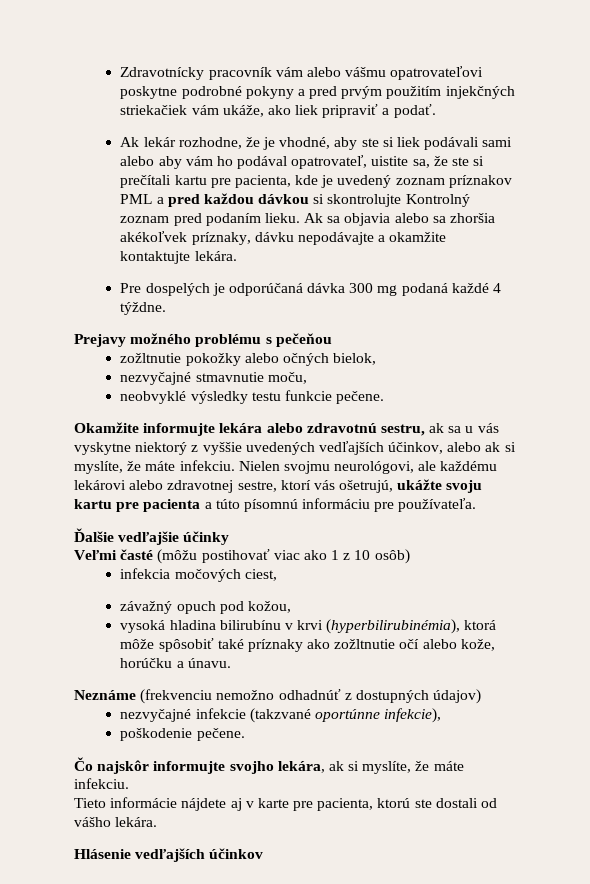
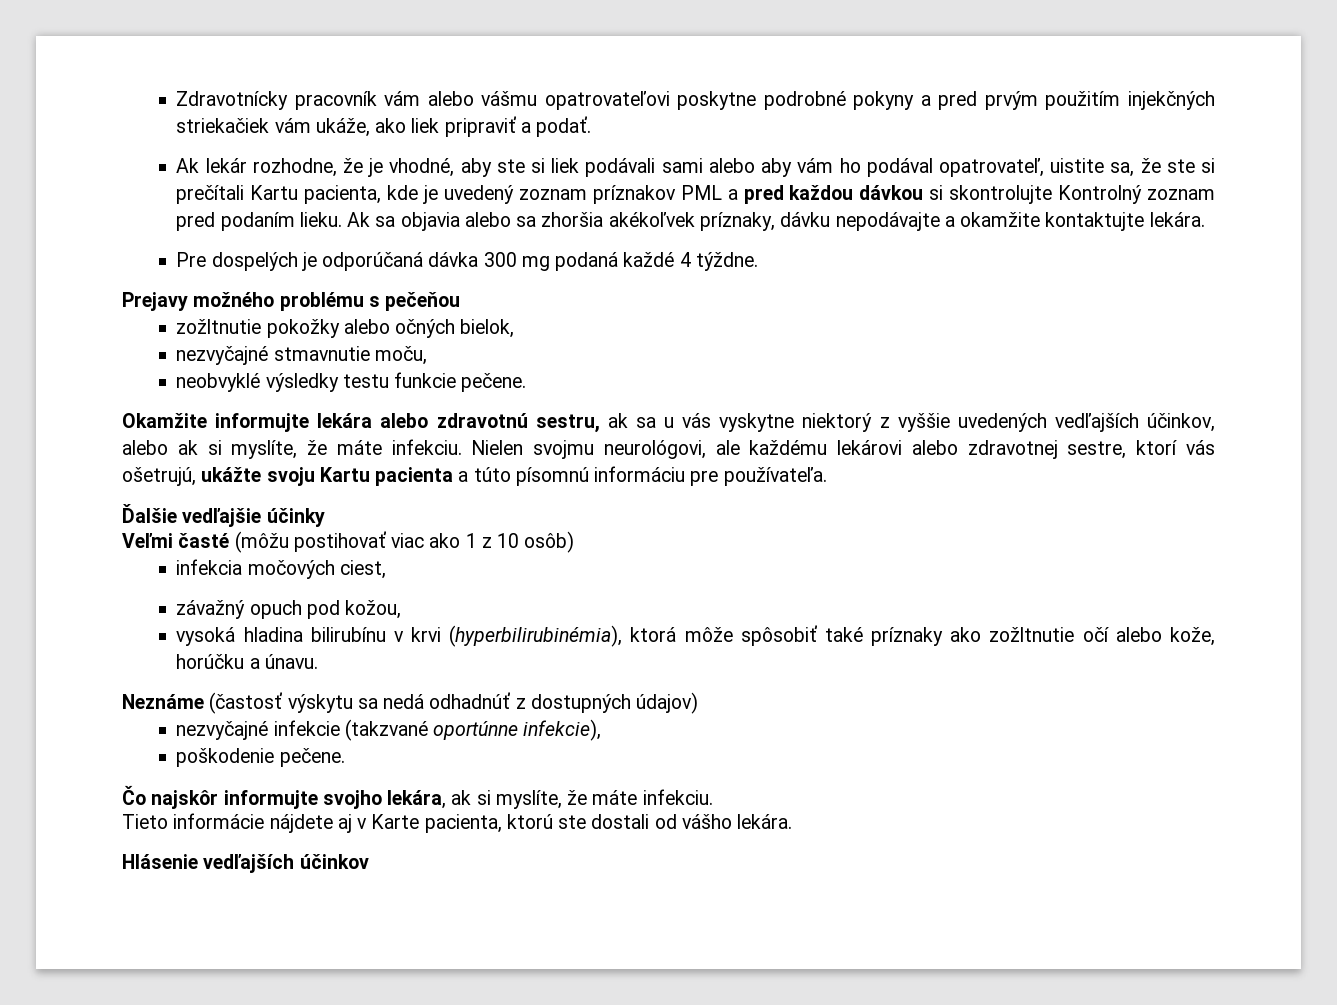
- Ak lekár rozhodne, že je vhodné, aby ste si liek podávali sami alebo aby vám ho podával opatrovateľ, uistite sa, že ste si prečítali kartu pre pacienta, kde je uvedený zoznam príznakov PML a pred každou dávkou si skontrolujte Kontrolný zoznam pred podaním lieku.
+ Ak lekár rozhodne, že je vhodné, aby ste si liek podávali sami alebo aby vám ho podával opatrovateľ, uistite sa, že ste si prečítali Kartu pacienta, kde je uvedený zoznam príznakov PML a pred každou dávkou si skontrolujte Kontrolný zoznam pred podaním lieku.
- Nielen svojmu neurológovi, ale každému lekárovi alebo zdravotnej sestre, ktorí vás ošetrujú, ukážte svoju kartu pre pacienta a túto písomnú informáciu pre používateľa.
+ Nielen svojmu neurológovi, ale každému lekárovi alebo zdravotnej sestre, ktorí vás ošetrujú, ukážte svoju Kartu pacienta a túto písomnú informáciu pre používateľa.
- Neznáme (frekvenciu nemožno odhadnúť z dostupných údajov)
+ Neznáme (častosť výskytu sa nedá odhadnúť z dostupných údajov)
- Tieto informácie nájdete aj v karte pre pacienta, ktorú ste dostali od vášho lekára.
+ Tieto informácie nájdete aj v Karte pacienta, ktorú ste dostali od vášho lekára.

